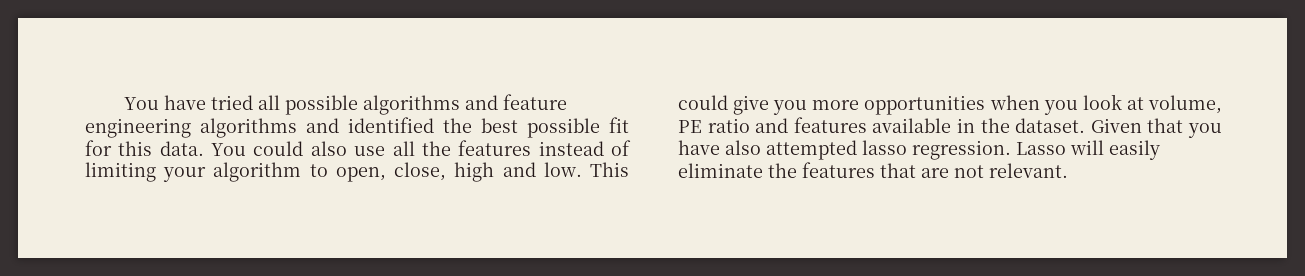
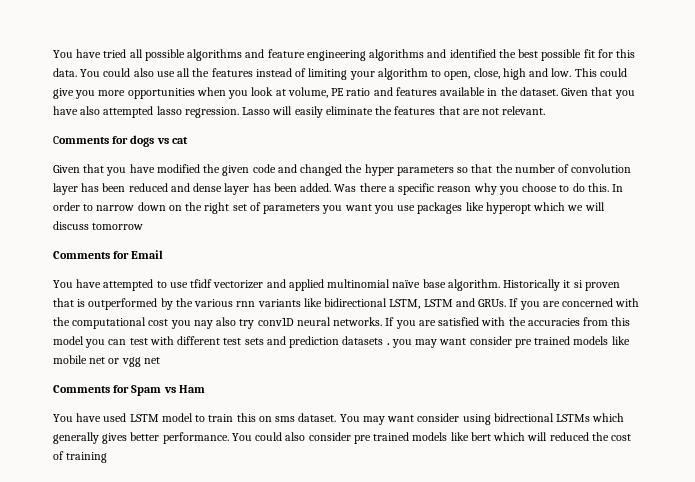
+ Comments for dogs vs cat
+ Given that you have modified the given code and changed the hyper parameters so that the number of convolution layer has been reduced and dense layer has been added. Was there a specific reason why you choose to do this. In order to narrow down on the right set of parameters you want you use packages like hyperopt which we will discuss tomorrow
+ Comments for Email
+ You have attempted to use tfidf vectorizer and applied multinomial naïve base algorithm. Historically it si proven that is outperformed by the various rnn variants like bidirectional LSTM, LSTM and GRUs. If you are concerned with the computational cost you nay also try conv1D neural networks. If you are satisfied with the accuracies from this model you can test with different test sets and prediction datasets . you may want consider pre trained models like mobile net or vgg net
+ Comments for Spam vs Ham
+ You have used LSTM model to train this on sms dataset. You may want consider using bidrectional LSTMs which generally gives better performance. You could also consider pre trained models like bert which will reduced the cost of training

